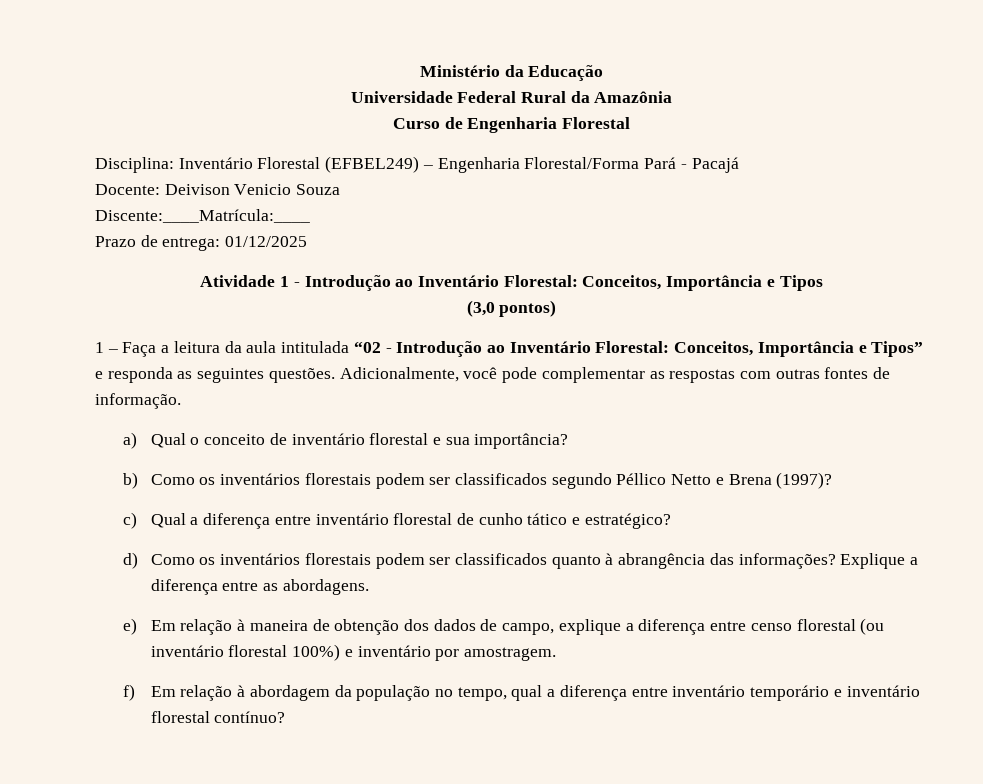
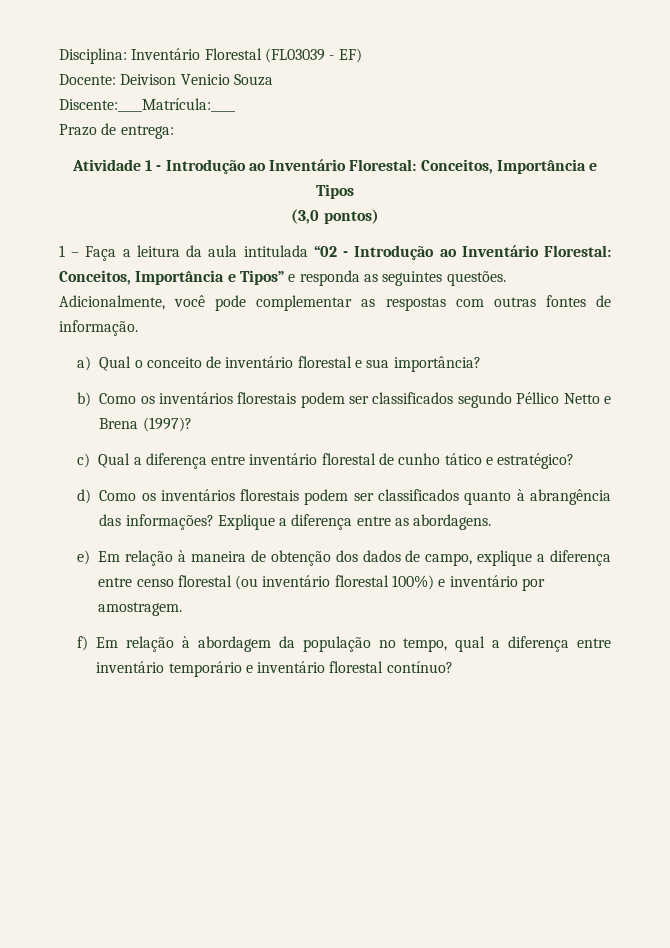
- Ministério da Educação
- Universidade Federal Rural da Amazônia
- Curso de Engenharia Florestal
- Disciplina: Inventário Florestal (EFBEL249) – Engenharia Florestal/Forma Pará - Pacajá
+ Disciplina: Inventário Florestal (FL03039 - EF)
- Prazo de entrega: 01/12/2025
+ Prazo de entrega:

